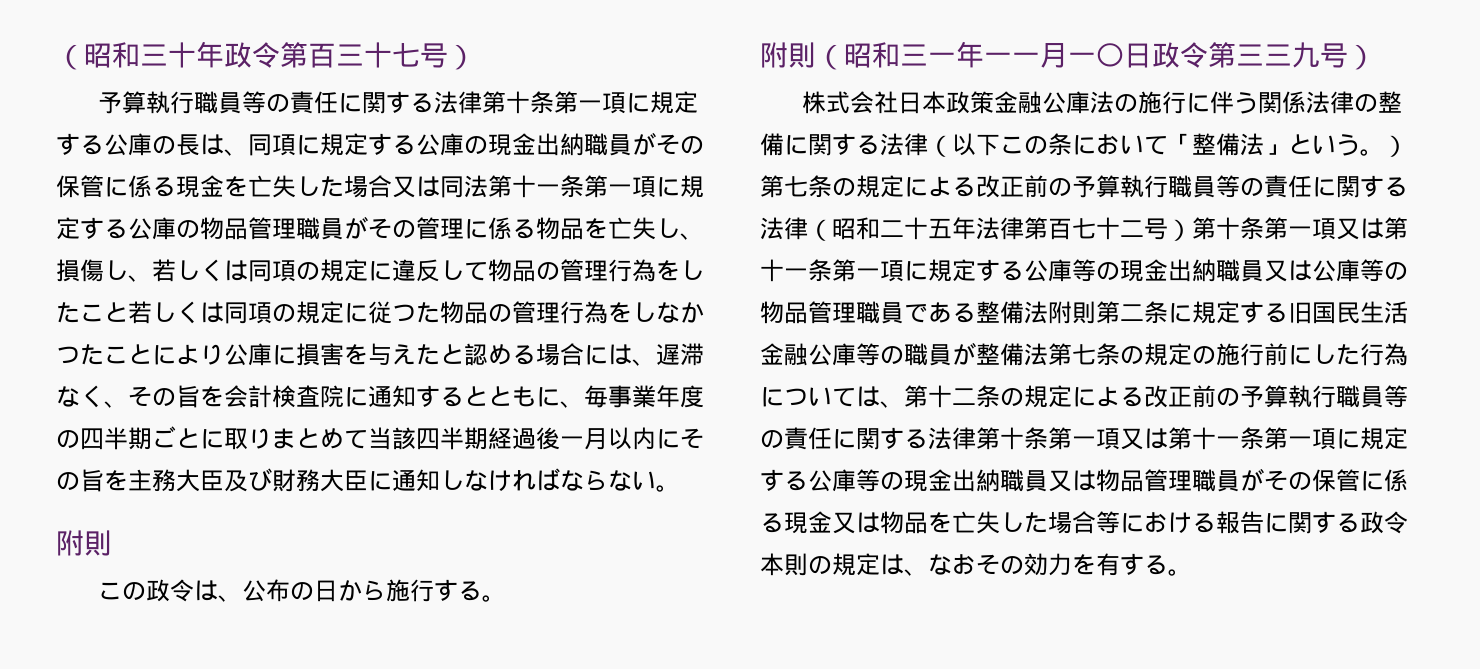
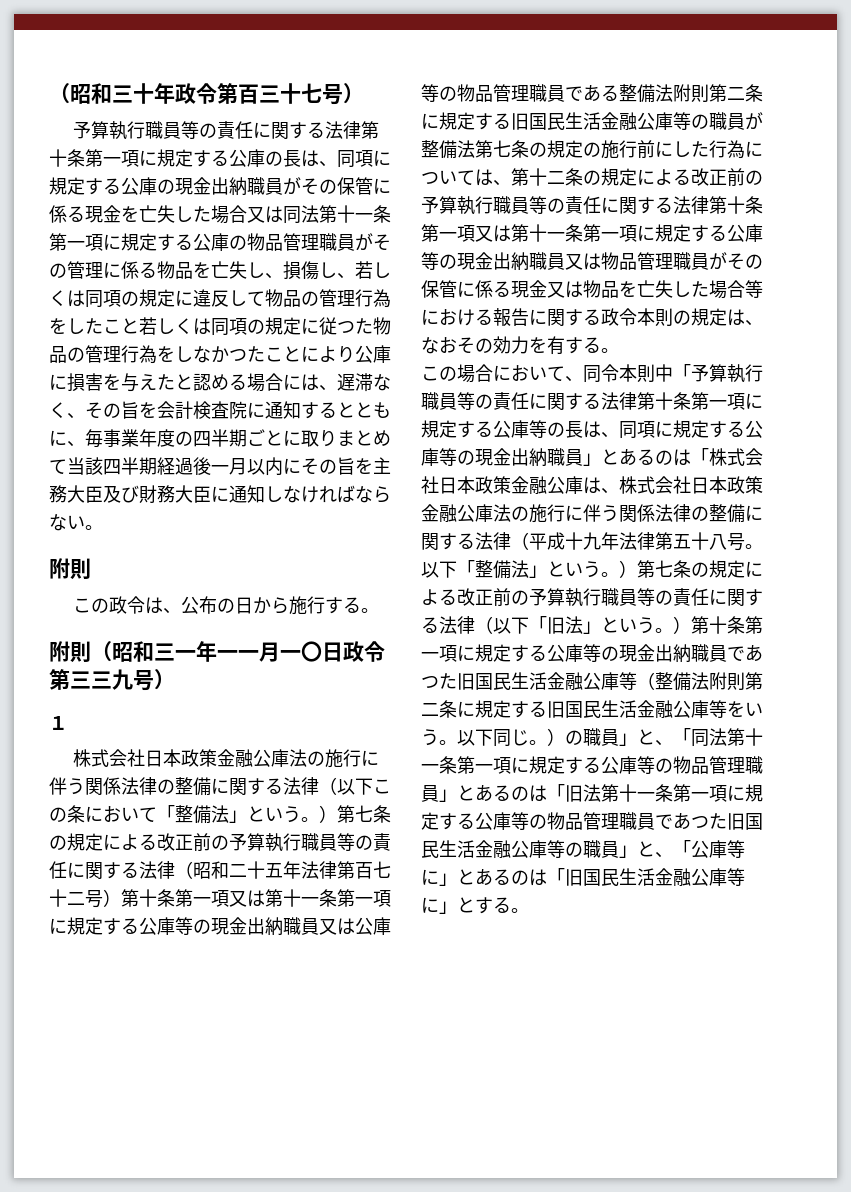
+ １
+ この場合において、同令本則中「予算執行職員等の責任に関する法律第十条第一項に規定する公庫等の長は、同項に規定する公庫等の現金出納職員」とあるのは「株式会社日本政策金融公庫は、株式会社日本政策金融公庫法の施行に伴う関係法律の整備に関する法律（平成十九年法律第五十八号。以下「整備法」という。）第七条の規定による改正前の予算執行職員等の責任に関する法律（以下「旧法」という。）第十条第一項に規定する公庫等の現金出納職員であつた旧国民生活金融公庫等（整備法附則第二条に規定する旧国民生活金融公庫等をいう。以下同じ。）の職員」と、「同法第十一条第一項に規定する公庫等の物品管理職員」とあるのは「旧法第十一条第一項に規定する公庫等の物品管理職員であつた旧国民生活金融公庫等の職員」と、「公庫等に」とあるのは「旧国民生活金融公庫等に」とする。

